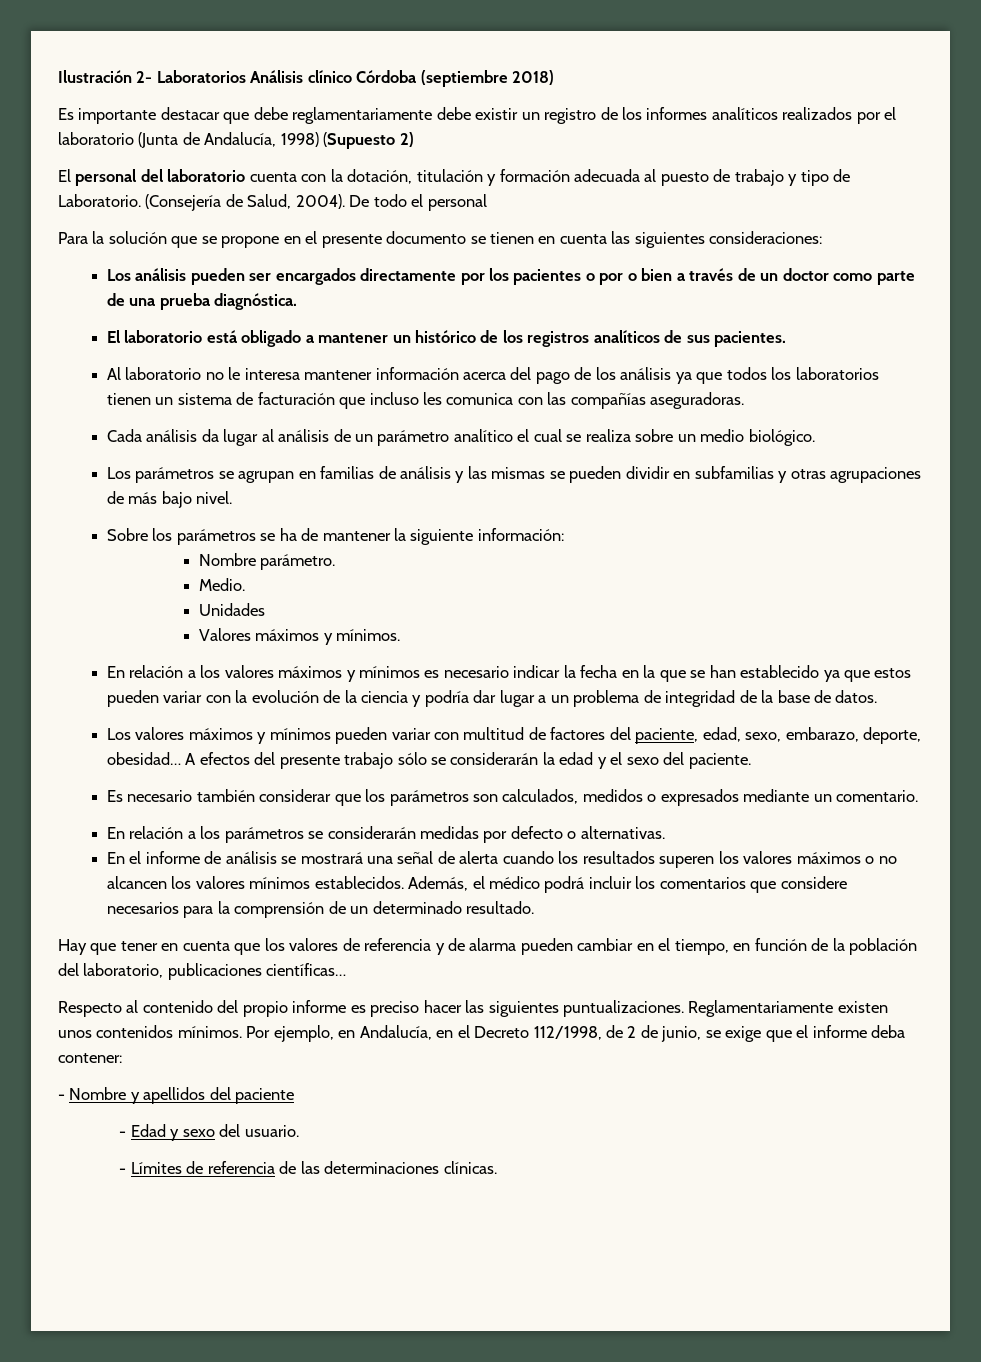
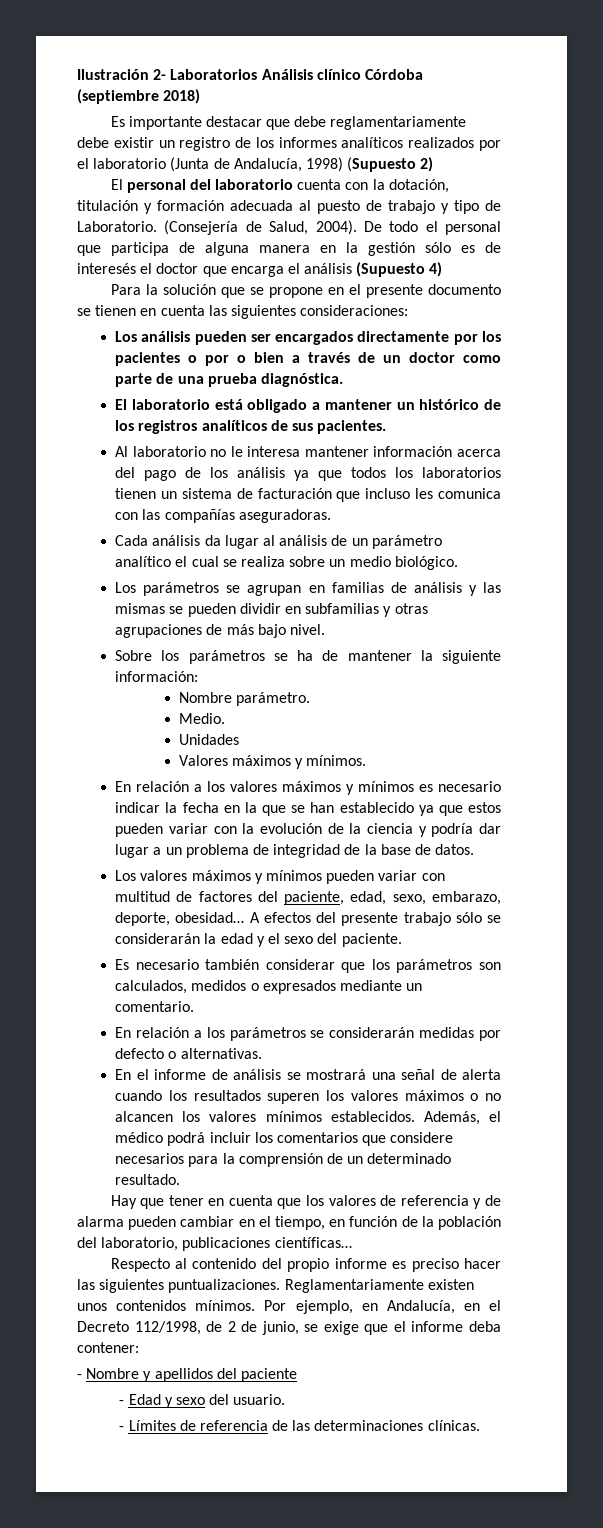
- De todo el personal
+ De todo el personal que participa de alguna manera en la gestión sólo es de interesés el doctor que encarga el análisis (Supuesto 4)

